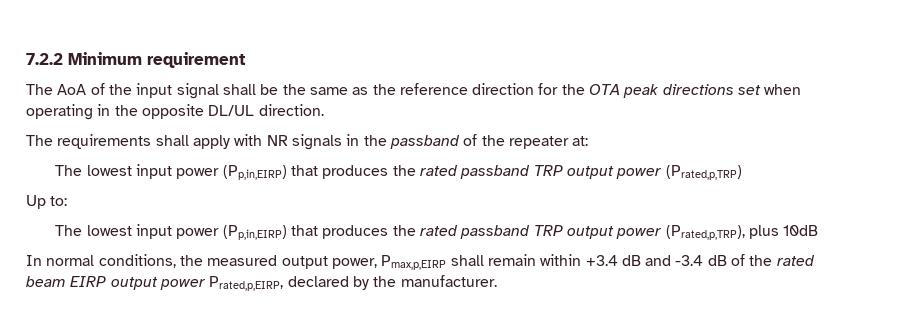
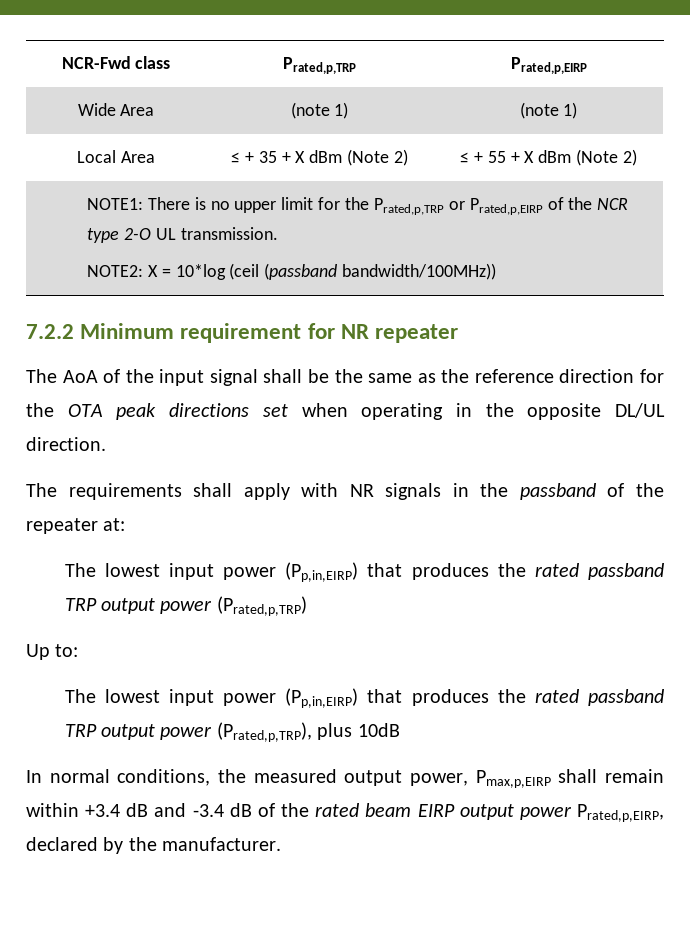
+ NCR-Fwd class | Prated,p,TRP | Prated,p,EIRP
+ Wide Area | (note 1) | (note 1)
+ Local Area | ≤ + 35 + X dBm (Note 2) | ≤ + 55 + X dBm (Note 2)
+ NOTE1: There is no upper limit for the Prated,p,TRP or Prated,p,EIRP of the NCR type 2-O UL transmission.
+ NOTE2: X = 10*log (ceil (passband bandwidth/100MHz))
- 7.2.2 Minimum requirement
+ 7.2.2 Minimum requirement for NR repeater

